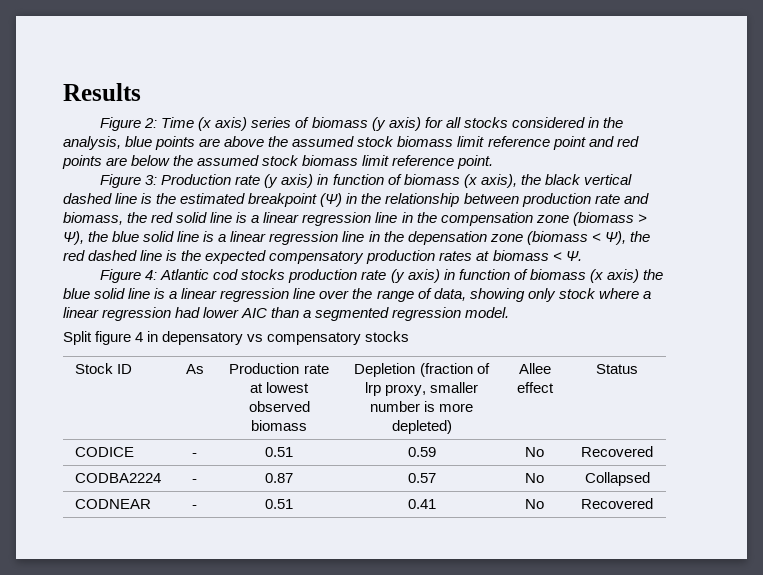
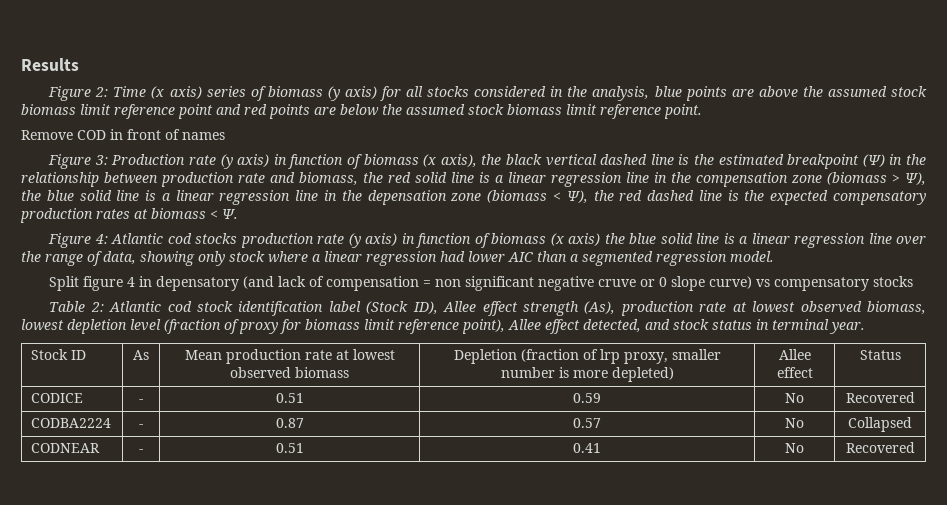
+ Remove COD in front of names
- Split figure 4 in depensatory vs compensatory stocks
+ Split figure 4 in depensatory (and lack of compensation = non significant negative cruve or 0 slope curve) vs compensatory stocks
+ Table 2: Atlantic cod stock identification label (Stock ID), Allee effect strength (As), production rate at lowest observed biomass, lowest depletion level (fraction of proxy for biomass limit reference point), Allee effect detected, and stock status in terminal year.
- Stock ID | As | Production rate at lowest observed biomass | Depletion (fraction of lrp proxy, smaller number is more depleted) | Allee effect | Status
+ Stock ID | As | Mean production rate at lowest observed biomass | Depletion (fraction of lrp proxy, smaller number is more depleted) | Allee effect | Status

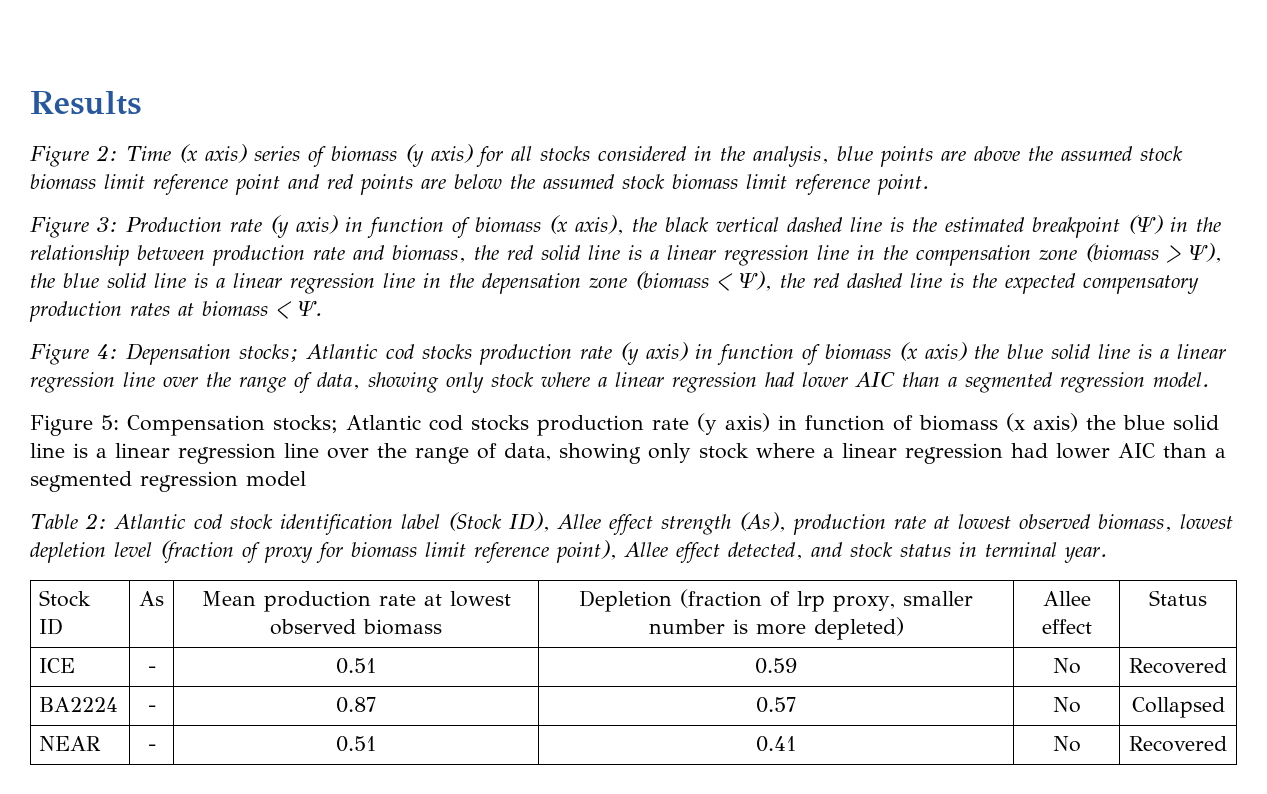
- Remove COD in front of names
- Figure 4: Atlantic cod stocks production rate (y axis) in function of biomass (x axis) the blue solid line is a linear regression line over the range of data, showing only stock where a linear regression had lower AIC than a segmented regression model.
+ Figure 4: Depensation stocks; Atlantic cod stocks production rate (y axis) in function of biomass (x axis) the blue solid line is a linear regression line over the range of data, showing only stock where a linear regression had lower AIC than a segmented regression model.
- Split figure 4 in depensatory (and lack of compensation = non significant negative cruve or 0 slope curve) vs compensatory stocks
+ Figure 5: Compensation stocks; Atlantic cod stocks production rate (y axis) in function of biomass (x axis) the blue solid line is a linear regression line over the range of data, showing only stock where a linear regression had lower AIC than a segmented regression model
- CODICE | - | 0.51 | 0.59 | No | Recovered
+ ICE | - | 0.51 | 0.59 | No | Recovered
- CODBA2224 | - | 0.87 | 0.57 | No | Collapsed
+ BA2224 | - | 0.87 | 0.57 | No | Collapsed
- CODNEAR | - | 0.51 | 0.41 | No | Recovered
+ NEAR | - | 0.51 | 0.41 | No | Recovered

